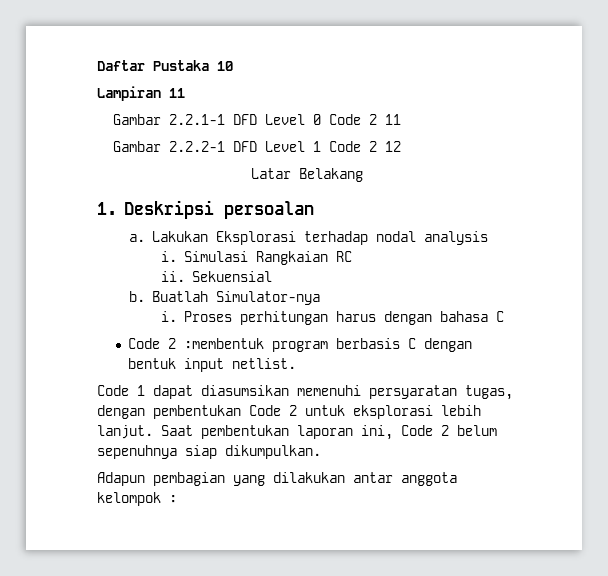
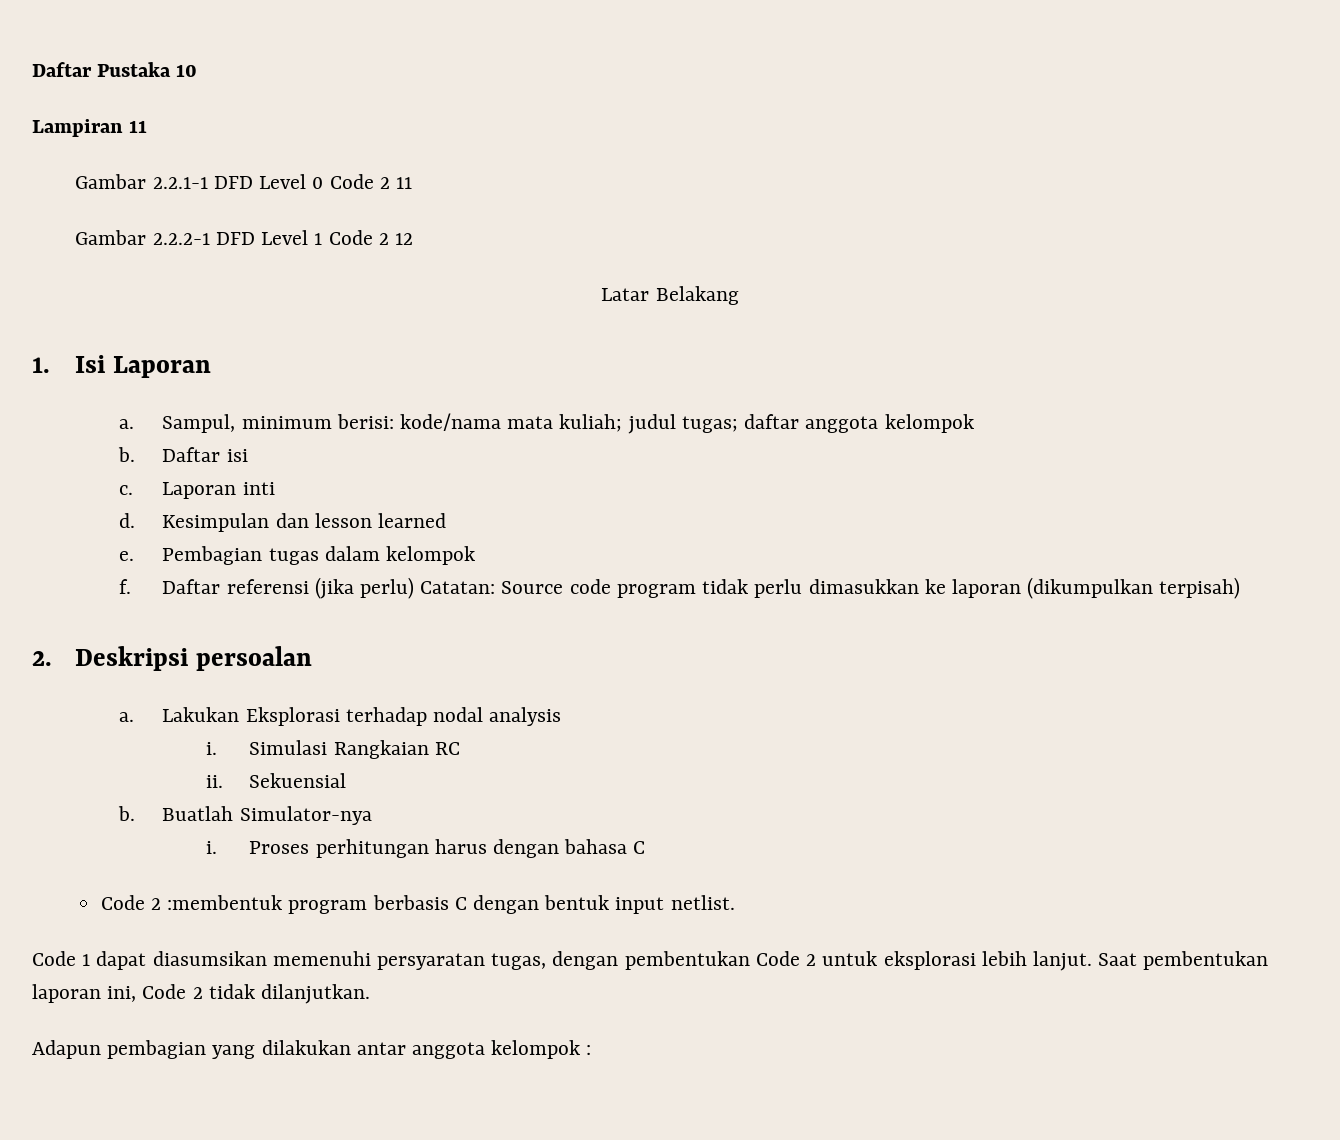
- 1. Deskripsi persoalan
+ 1. Isi Laporan
+ a. Sampul, minimum berisi: kode/nama mata kuliah; judul tugas; daftar anggota kelompok
+ b. Daftar isi
+ c. Laporan inti
+ d. Kesimpulan dan lesson learned
+ e. Pembagian tugas dalam kelompok
+ f. Daftar referensi (jika perlu) Catatan: Source code program tidak perlu dimasukkan ke laporan (dikumpulkan terpisah)
+ 2. Deskripsi persoalan
- Saat pembentukan laporan ini, Code 2 belum sepenuhnya siap dikumpulkan.
+ Saat pembentukan laporan ini, Code 2 tidak dilanjutkan.

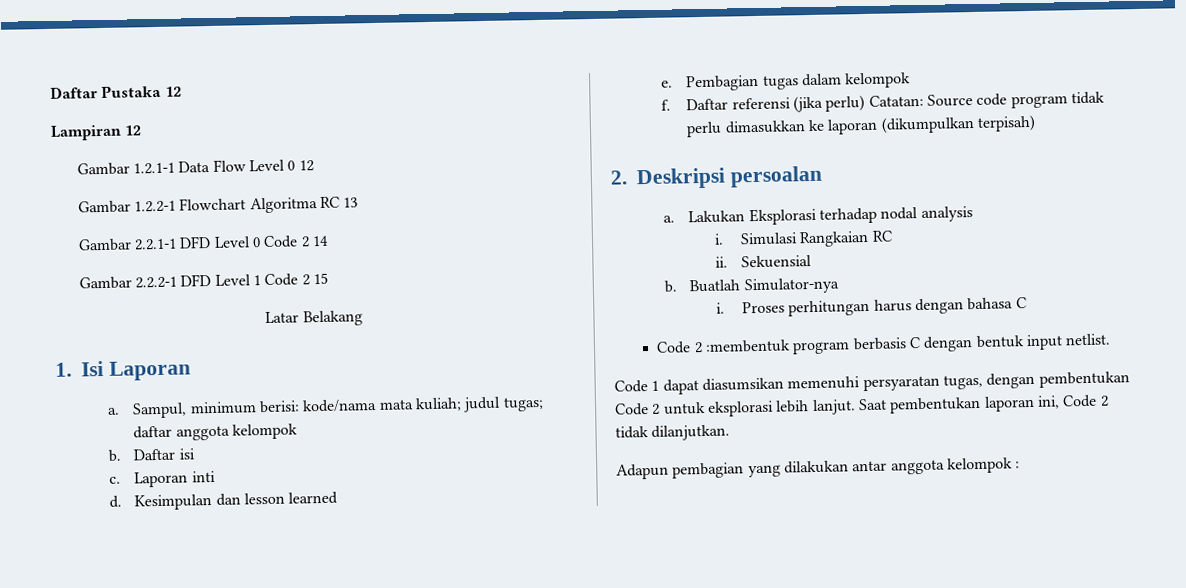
- Daftar Pustaka 10
+ Daftar Pustaka 12
- Lampiran 11
+ Lampiran 12
+ Gambar 1.2.1-1 Data Flow Level 0 12
+ Gambar 1.2.2-1 Flowchart Algoritma RC 13
- Gambar 2.2.1-1 DFD Level 0 Code 2 11
+ Gambar 2.2.1-1 DFD Level 0 Code 2 14
- Gambar 2.2.2-1 DFD Level 1 Code 2 12
+ Gambar 2.2.2-1 DFD Level 1 Code 2 15

